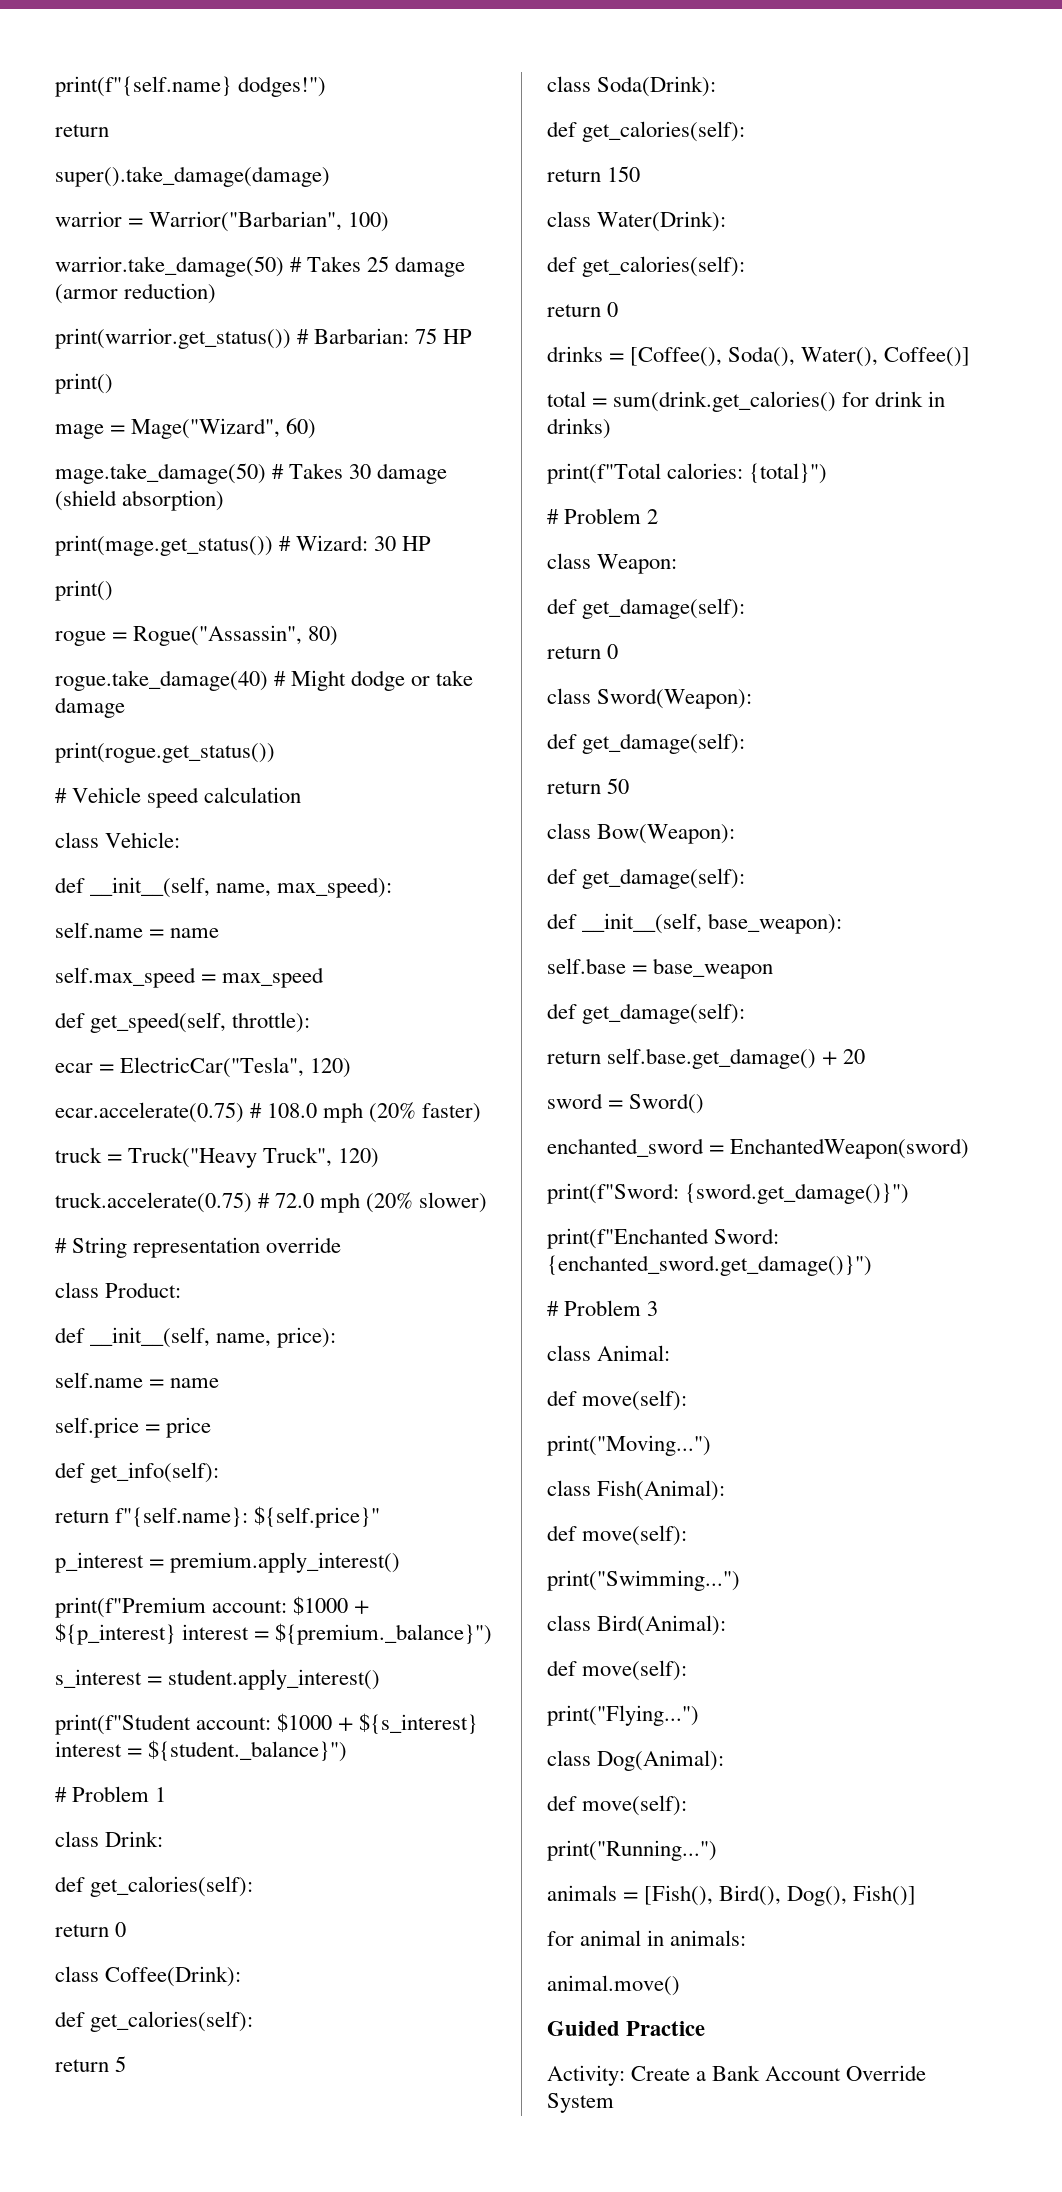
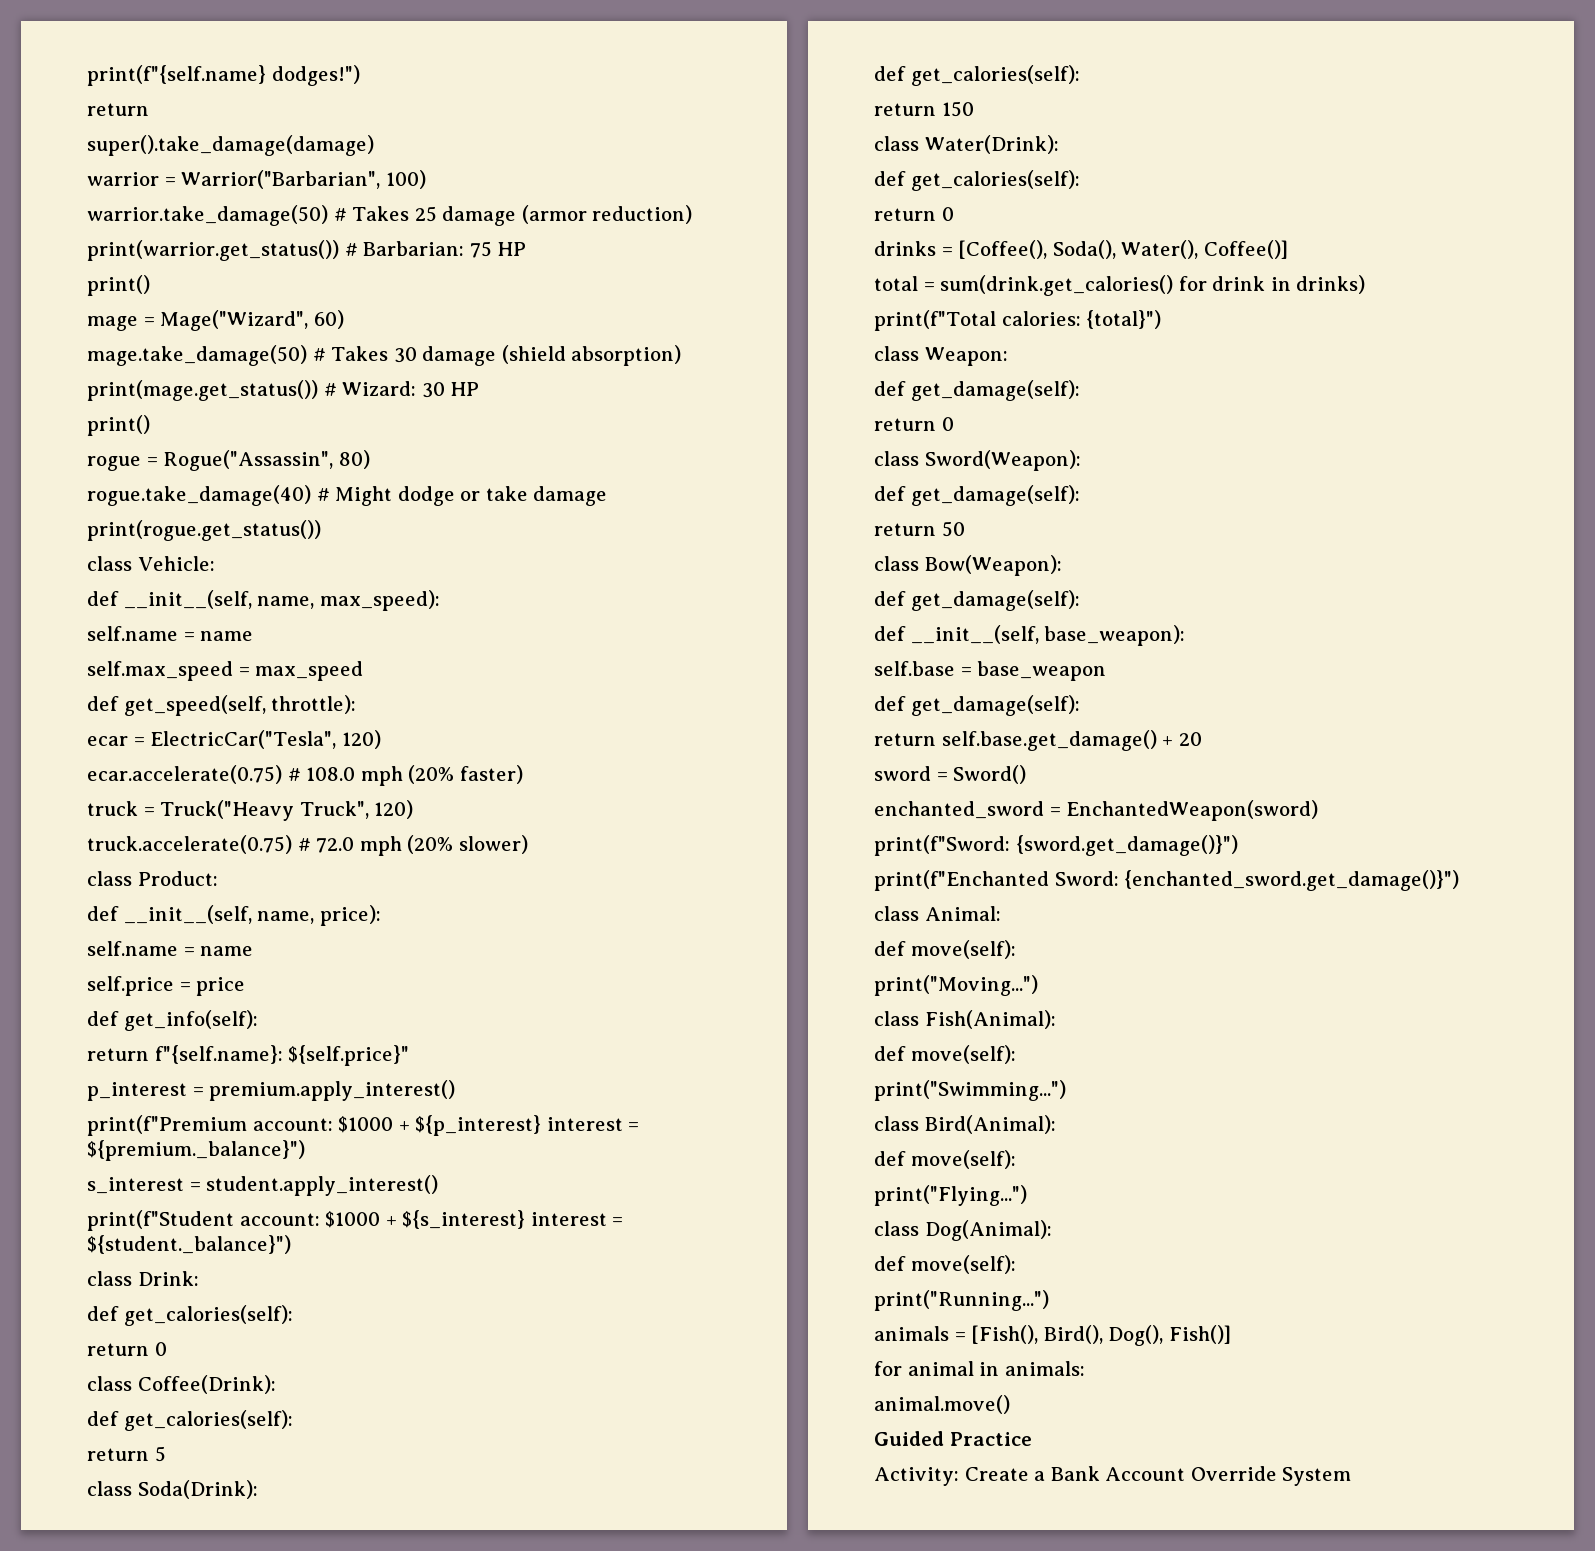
- # Vehicle speed calculation
- # String representation override
- # Problem 1
- # Problem 2
- # Problem 3

